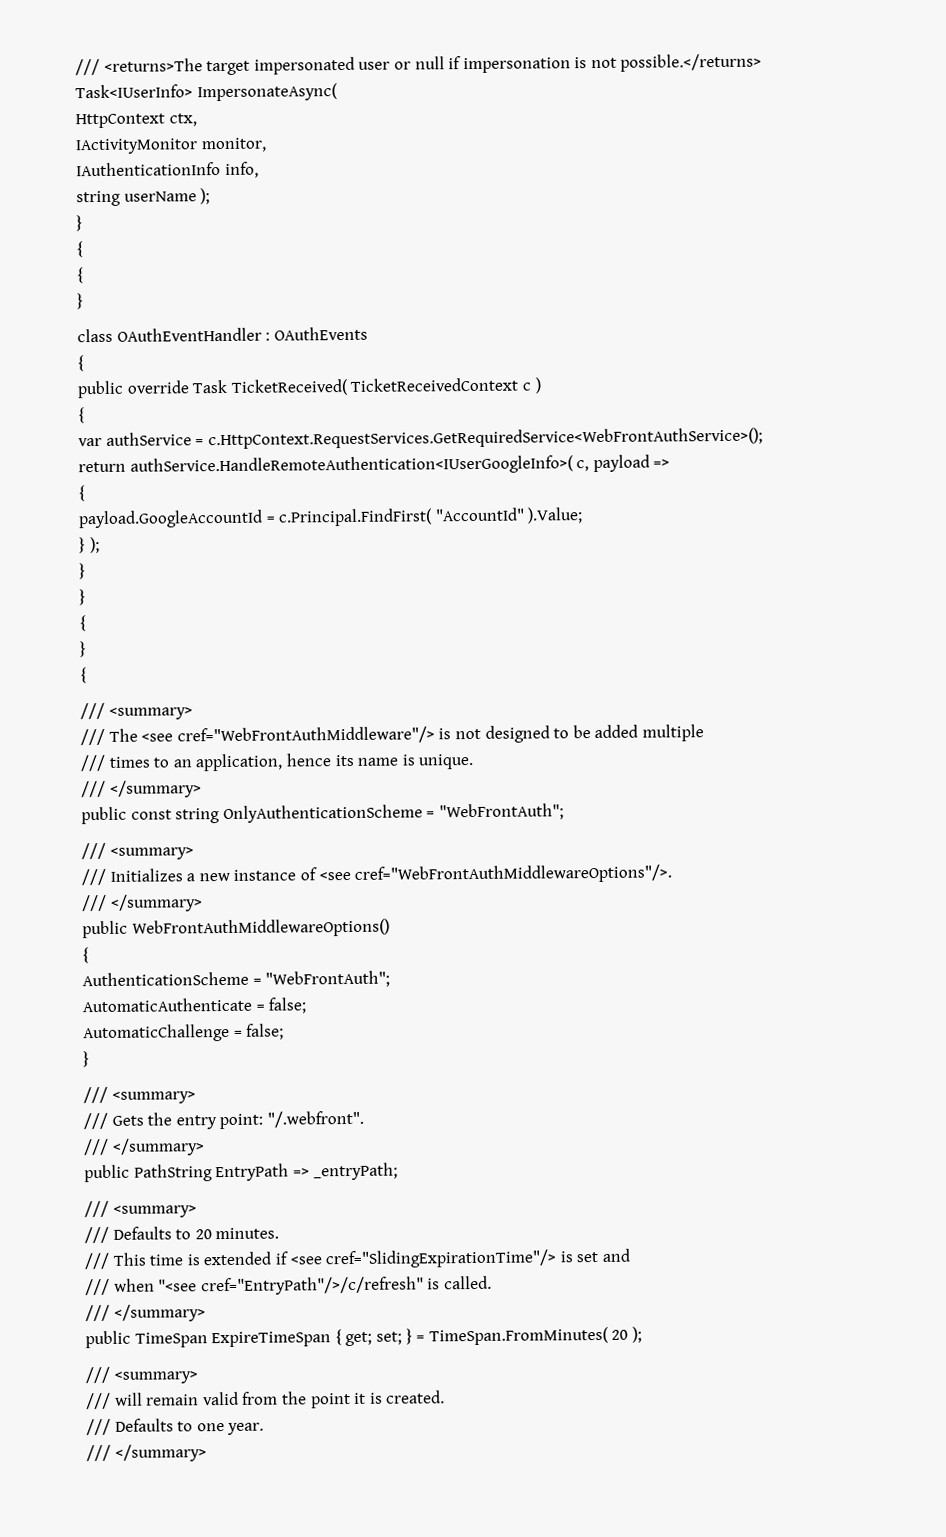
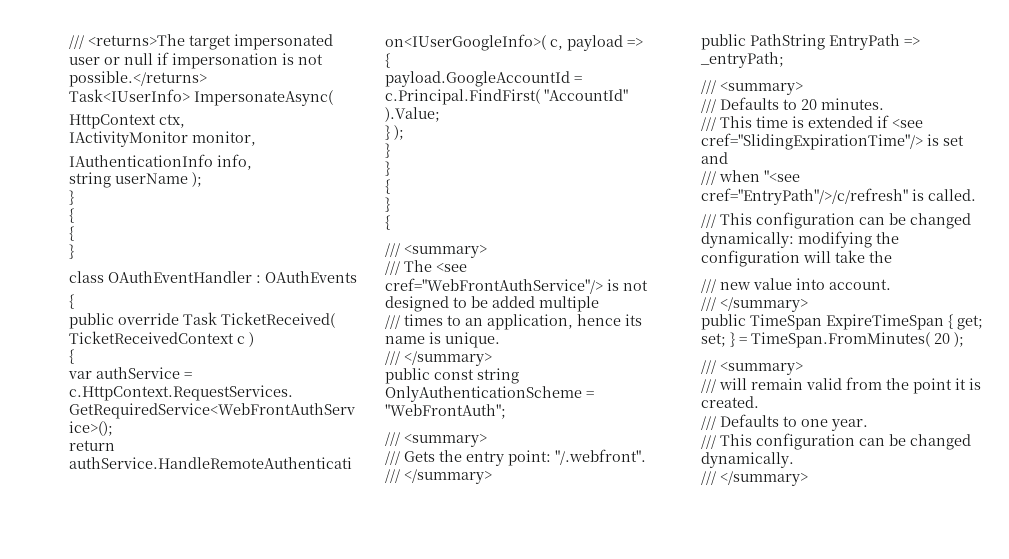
- /// The <see cref="WebFrontAuthMiddleware"/> is not designed to be added multiple
+ /// The <see cref="WebFrontAuthService"/> is not designed to be added multiple
- /// Initializes a new instance of <see cref="WebFrontAuthMiddlewareOptions"/>.
- /// </summary>
- public WebFrontAuthMiddlewareOptions()
- {
- AuthenticationScheme = "WebFrontAuth";
- AutomaticAuthenticate = false;
- AutomaticChallenge = false;
- }
- /// <summary>
+ /// This configuration can be changed dynamically: modifying the configuration will take the
+ /// new value into account.
+ /// This configuration can be changed dynamically.

